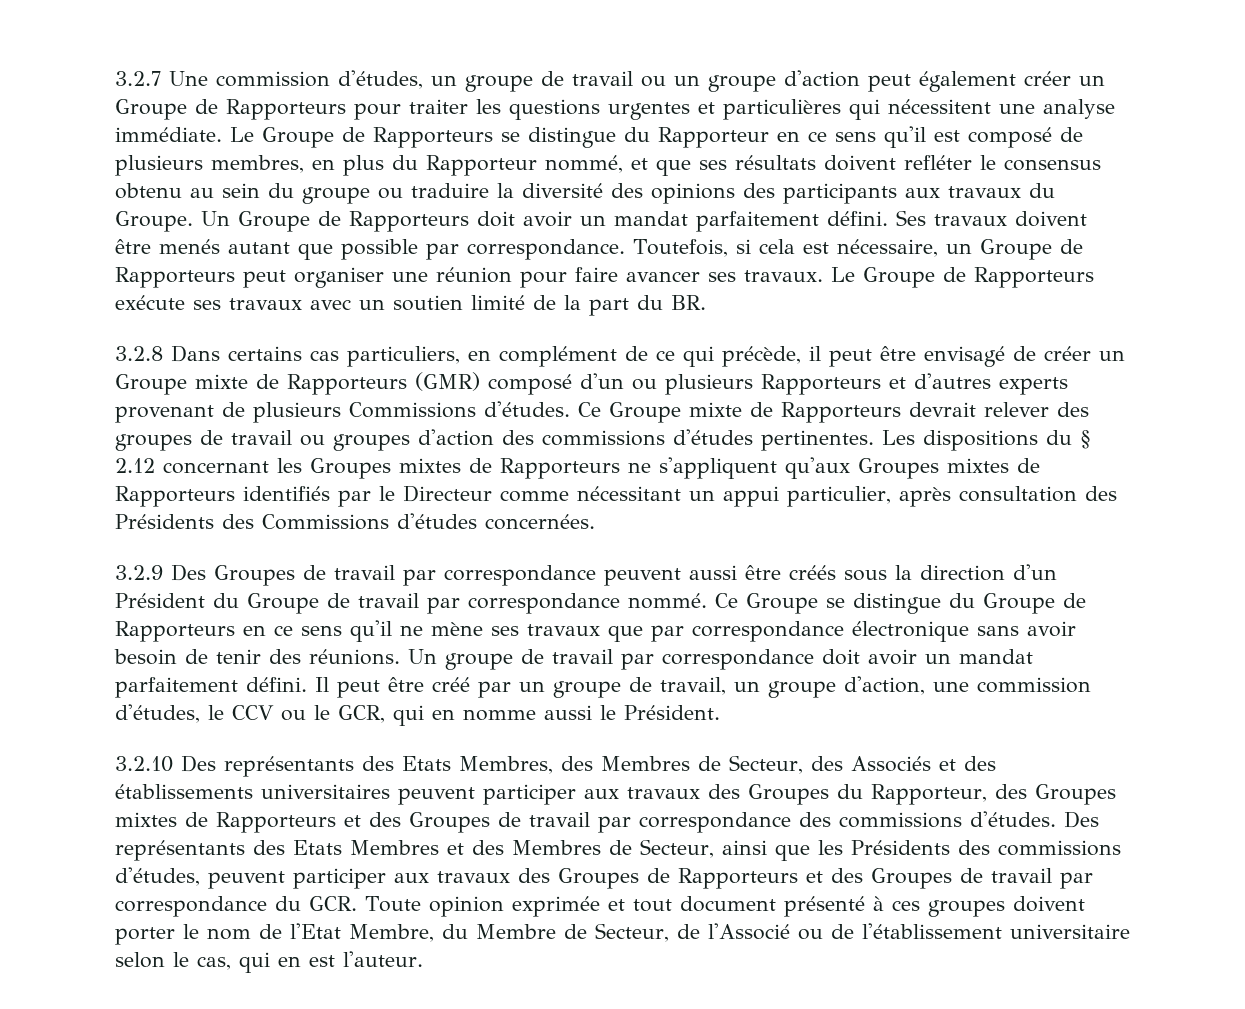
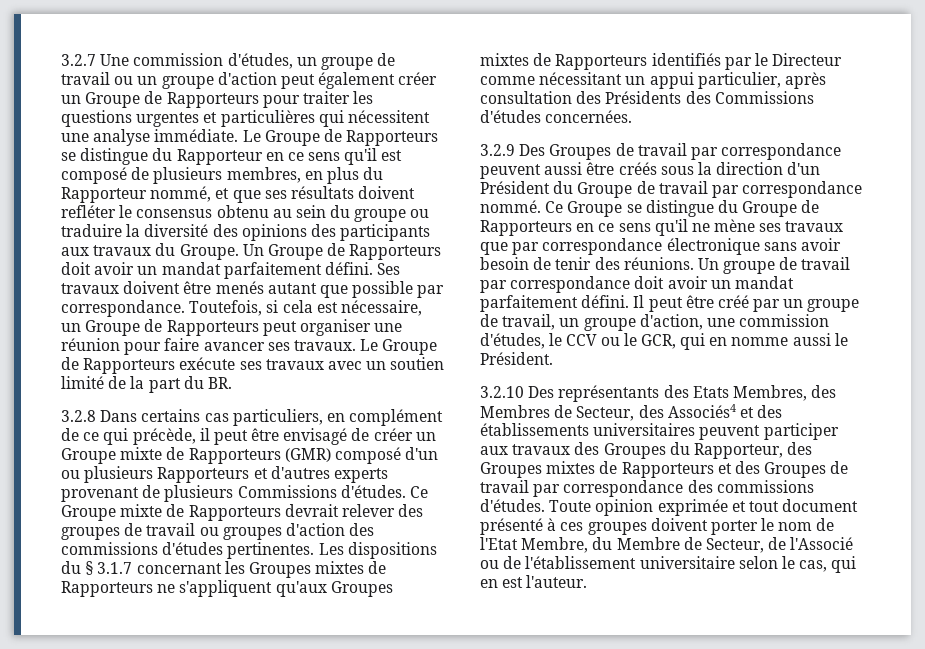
- Les dispositions du § 2.12 concernant les Groupes mixtes de Rapporteurs ne s'appliquent qu'aux Groupes mixtes de Rapporteurs identifiés par le Directeur comme nécessitant un appui particulier, après consultation des Présidents des Commissions d'études concernées.
+ Les dispositions du § 3.1.7 concernant les Groupes mixtes de Rapporteurs ne s'appliquent qu'aux Groupes mixtes de Rapporteurs identifiés par le Directeur comme nécessitant un appui particulier, après consultation des Présidents des Commissions d'études concernées.
- 3.2.10 Des représentants des Etats Membres, des Membres de Secteur, des Associés et des établissements universitaires peuvent participer aux travaux des Groupes du Rapporteur, des Groupes mixtes de Rapporteurs et des Groupes de travail par correspondance des commissions d'études.
+ 3.2.10 Des représentants des Etats Membres, des Membres de Secteur, des Associés4 et des établissements universitaires peuvent participer aux travaux des Groupes du Rapporteur, des Groupes mixtes de Rapporteurs et des Groupes de travail par correspondance des commissions d'études.
- Des représentants des Etats Membres et des Membres de Secteur, ainsi que les Présidents des commissions d'études, peuvent participer aux travaux des Groupes de Rapporteurs et des Groupes de travail par correspondance du GCR. Toute opinion exprimée et tout document présenté à ces groupes doivent porter le nom de l'Etat Membre, du Membre de Secteur, de l'Associé ou de l'établissement universitaire selon le cas, qui en est l'auteur.
+ Toute opinion exprimée et tout document présenté à ces groupes doivent porter le nom de l'Etat Membre, du Membre de Secteur, de l'Associé ou de l'établissement universitaire selon le cas, qui en est l'auteur.

